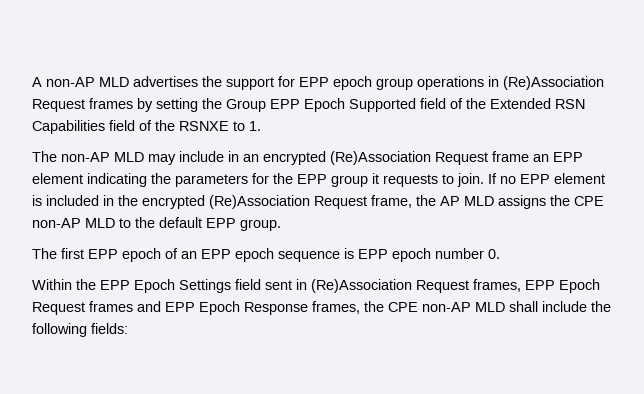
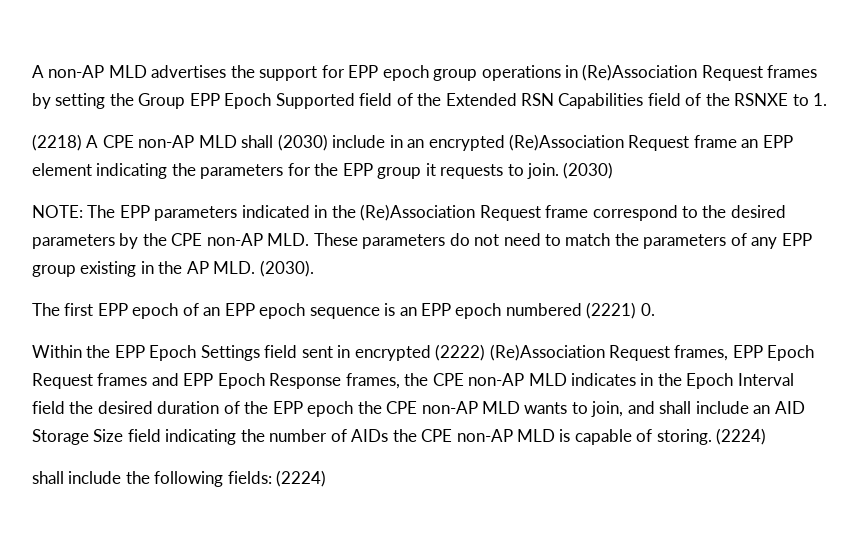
- The non-AP MLD may include in an encrypted (Re)Association Request frame an EPP element indicating the parameters for the EPP group it requests to join. If no EPP element is included in the encrypted (Re)Association Request frame, the AP MLD assigns the CPE non-AP MLD to the default EPP group.
+ (2218) A CPE non-AP MLD shall (2030) include in an encrypted (Re)Association Request frame an EPP element indicating the parameters for the EPP group it requests to join. (2030)
+ NOTE: The EPP parameters indicated in the (Re)Association Request frame correspond to the desired parameters by the CPE non-AP MLD. These parameters do not need to match the parameters of any EPP group existing in the AP MLD. (2030).
- The first EPP epoch of an EPP epoch sequence is EPP epoch number 0.
+ The first EPP epoch of an EPP epoch sequence is an EPP epoch numbered (2221) 0.
- Within the EPP Epoch Settings field sent in (Re)Association Request frames, EPP Epoch Request frames and EPP Epoch Response frames, the CPE non-AP MLD shall include the following fields:
+ Within the EPP Epoch Settings field sent in encrypted (2222) (Re)Association Request frames, EPP Epoch Request frames and EPP Epoch Response frames, the CPE non-AP MLD indicates in the Epoch Interval field the desired duration of the EPP epoch the CPE non-AP MLD wants to join, and shall include an AID Storage Size field indicating the number of AIDs the CPE non-AP MLD is capable of storing. (2224)
+ shall include the following fields: (2224)

